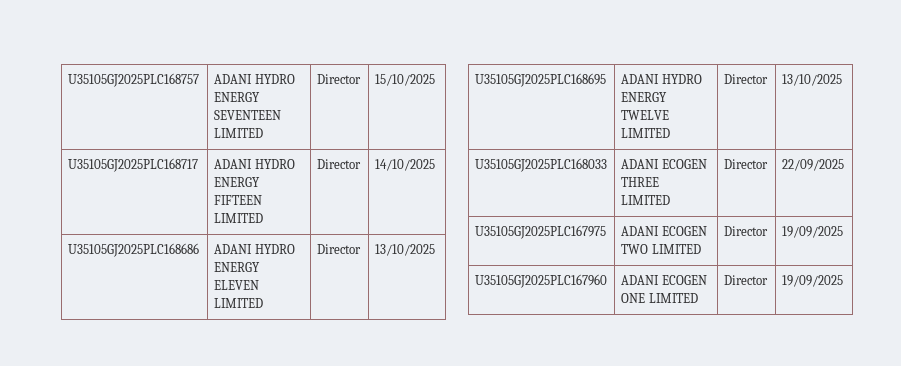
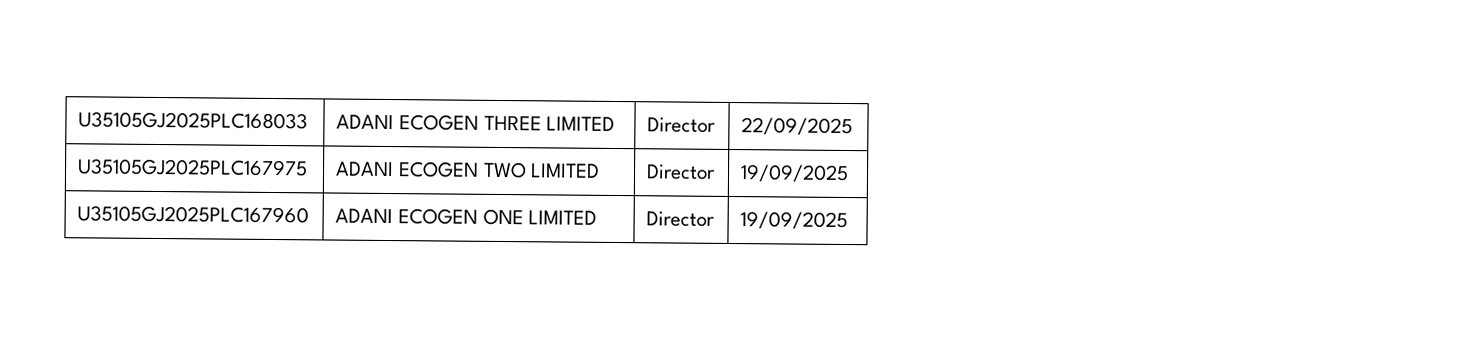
- U35105GJ2025PLC168757 | ADANI HYDRO ENERGY SEVENTEEN LIMITED | Director | 15/10/2025
- U35105GJ2025PLC168717 | ADANI HYDRO ENERGY FIFTEEN LIMITED | Director | 14/10/2025
- U35105GJ2025PLC168686 | ADANI HYDRO ENERGY ELEVEN LIMITED | Director | 13/10/2025
- U35105GJ2025PLC168695 | ADANI HYDRO ENERGY TWELVE LIMITED | Director | 13/10/2025

